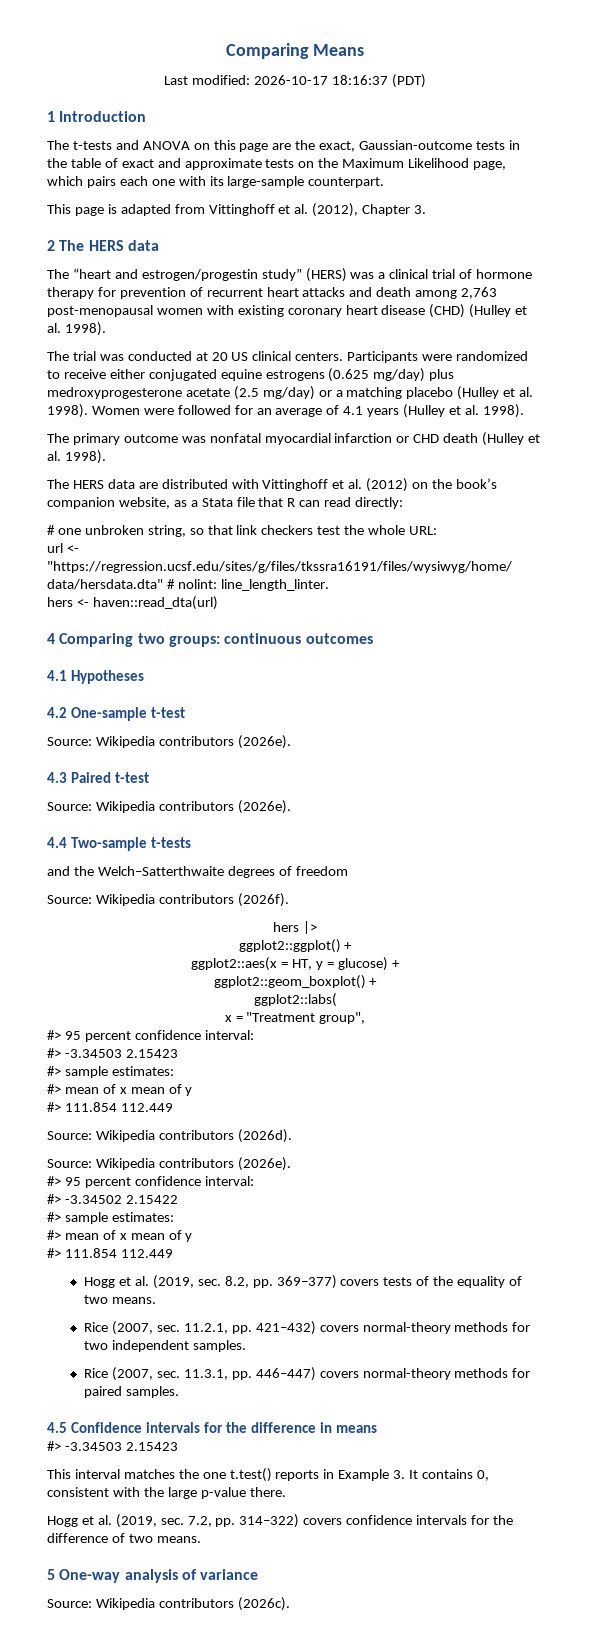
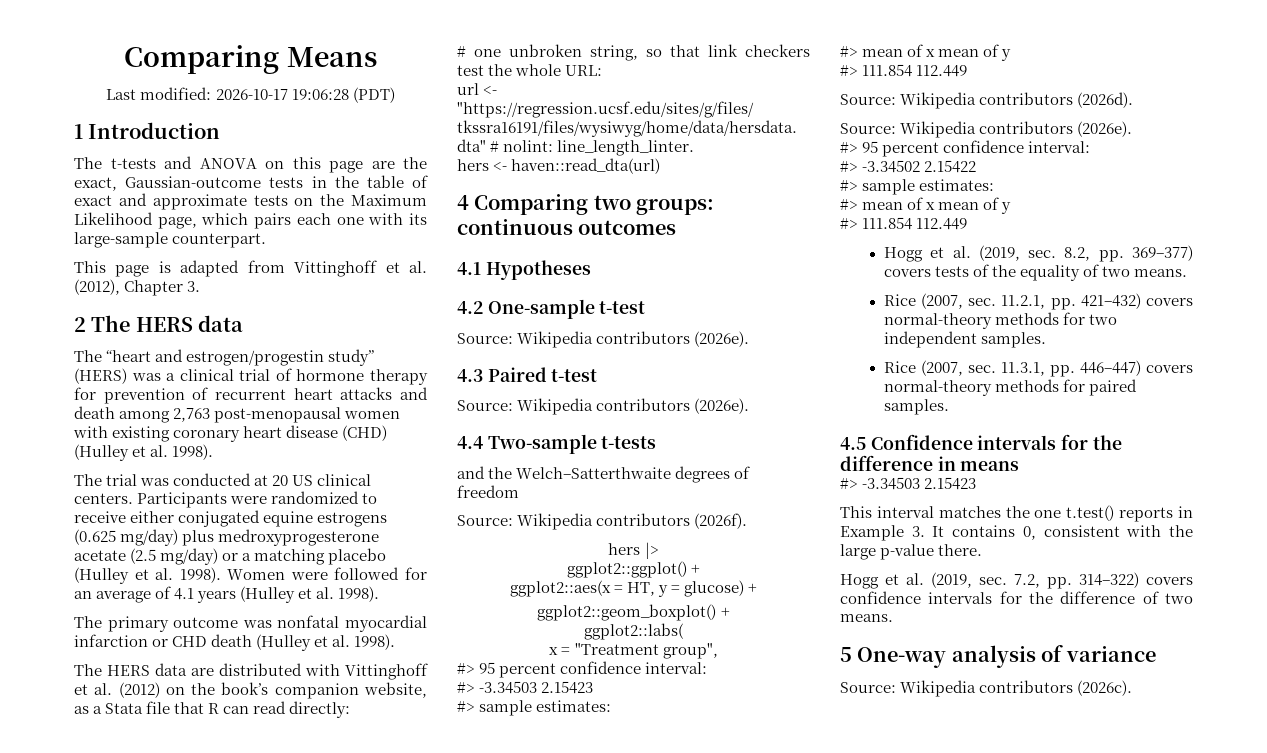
- Last modified: 2026-10-17 18:16:37 (PDT)
+ Last modified: 2026-10-17 19:06:28 (PDT)

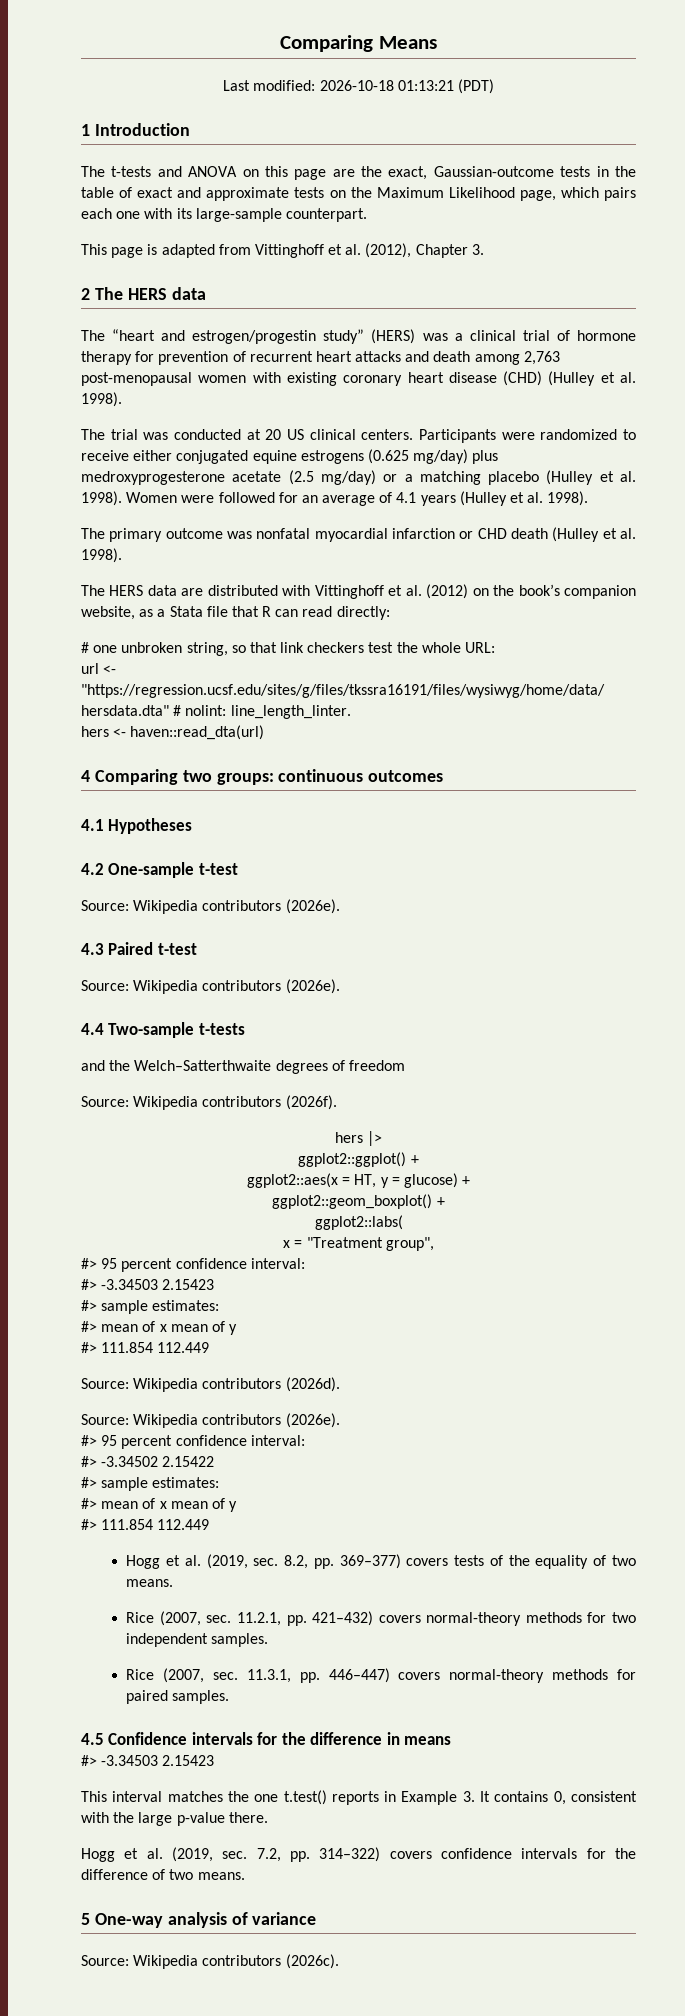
- Last modified: 2026-10-17 19:06:28 (PDT)
+ Last modified: 2026-10-18 01:13:21 (PDT)

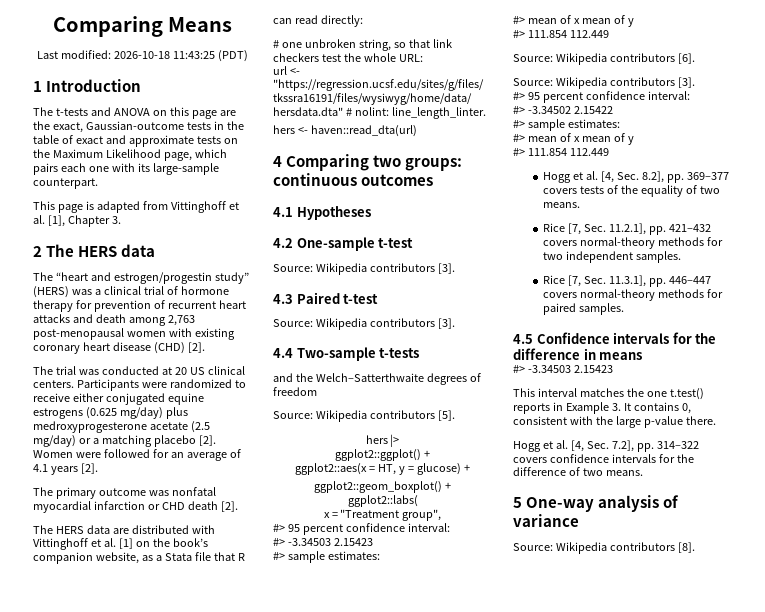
- Last modified: 2026-10-18 01:13:21 (PDT)
+ Last modified: 2026-10-18 11:43:25 (PDT)
- This page is adapted from Vittinghoff et al. (2012), Chapter 3.
+ This page is adapted from Vittinghoff et al. [1], Chapter 3.
- The “heart and estrogen/progestin study” (HERS) was a clinical trial of hormone therapy for prevention of recurrent heart attacks and death among 2,763 post-menopausal women with existing coronary heart disease (CHD) (Hulley et al. 1998).
+ The “heart and estrogen/progestin study” (HERS) was a clinical trial of hormone therapy for prevention of recurrent heart attacks and death among 2,763 post-menopausal women with existing coronary heart disease (CHD) [2].
- Participants were randomized to receive either conjugated equine estrogens (0.625 mg/day) plus medroxyprogesterone acetate (2.5 mg/day) or a matching placebo (Hulley et al. 1998).
+ Participants were randomized to receive either conjugated equine estrogens (0.625 mg/day) plus medroxyprogesterone acetate (2.5 mg/day) or a matching placebo [2].
- Women were followed for an average of 4.1 years (Hulley et al. 1998).
+ Women were followed for an average of 4.1 years [2].
- The primary outcome was nonfatal myocardial infarction or CHD death (Hulley et al. 1998).
+ The primary outcome was nonfatal myocardial infarction or CHD death [2].
- The HERS data are distributed with Vittinghoff et al. (2012) on the book’s companion website, as a Stata file that R can read directly:
+ The HERS data are distributed with Vittinghoff et al. [1] on the book’s companion website, as a Stata file that R can read directly:
  4.2 One-sample t-test
- Source: Wikipedia contributors (2026e).
+ Source: Wikipedia contributors [3].
  4.3 Paired t-test
- Source: Wikipedia contributors (2026e).
+ Source: Wikipedia contributors [3].
- Source: Wikipedia contributors (2026f).
+ Source: Wikipedia contributors [5].
- Source: Wikipedia contributors (2026d).
- Source: Wikipedia contributors (2026e).
+ Source: Wikipedia contributors [6].
+ Source: Wikipedia contributors [3].
- Hogg et al. (2019, sec. 8.2, pp. 369–377) covers tests of the equality of two means.
+ Hogg et al. [4, Sec. 8.2], pp. 369–377 covers tests of the equality of two means.
- Rice (2007, sec. 11.2.1, pp. 421–432) covers normal-theory methods for two independent samples.
+ Rice [7, Sec. 11.2.1], pp. 421–432 covers normal-theory methods for two independent samples.
- Rice (2007, sec. 11.3.1, pp. 446–447) covers normal-theory methods for paired samples.
+ Rice [7, Sec. 11.3.1], pp. 446–447 covers normal-theory methods for paired samples.
- Hogg et al. (2019, sec. 7.2, pp. 314–322) covers confidence intervals for the difference of two means.
+ Hogg et al. [4, Sec. 7.2], pp. 314–322 covers confidence intervals for the difference of two means.
- Source: Wikipedia contributors (2026c).
+ Source: Wikipedia contributors [8].

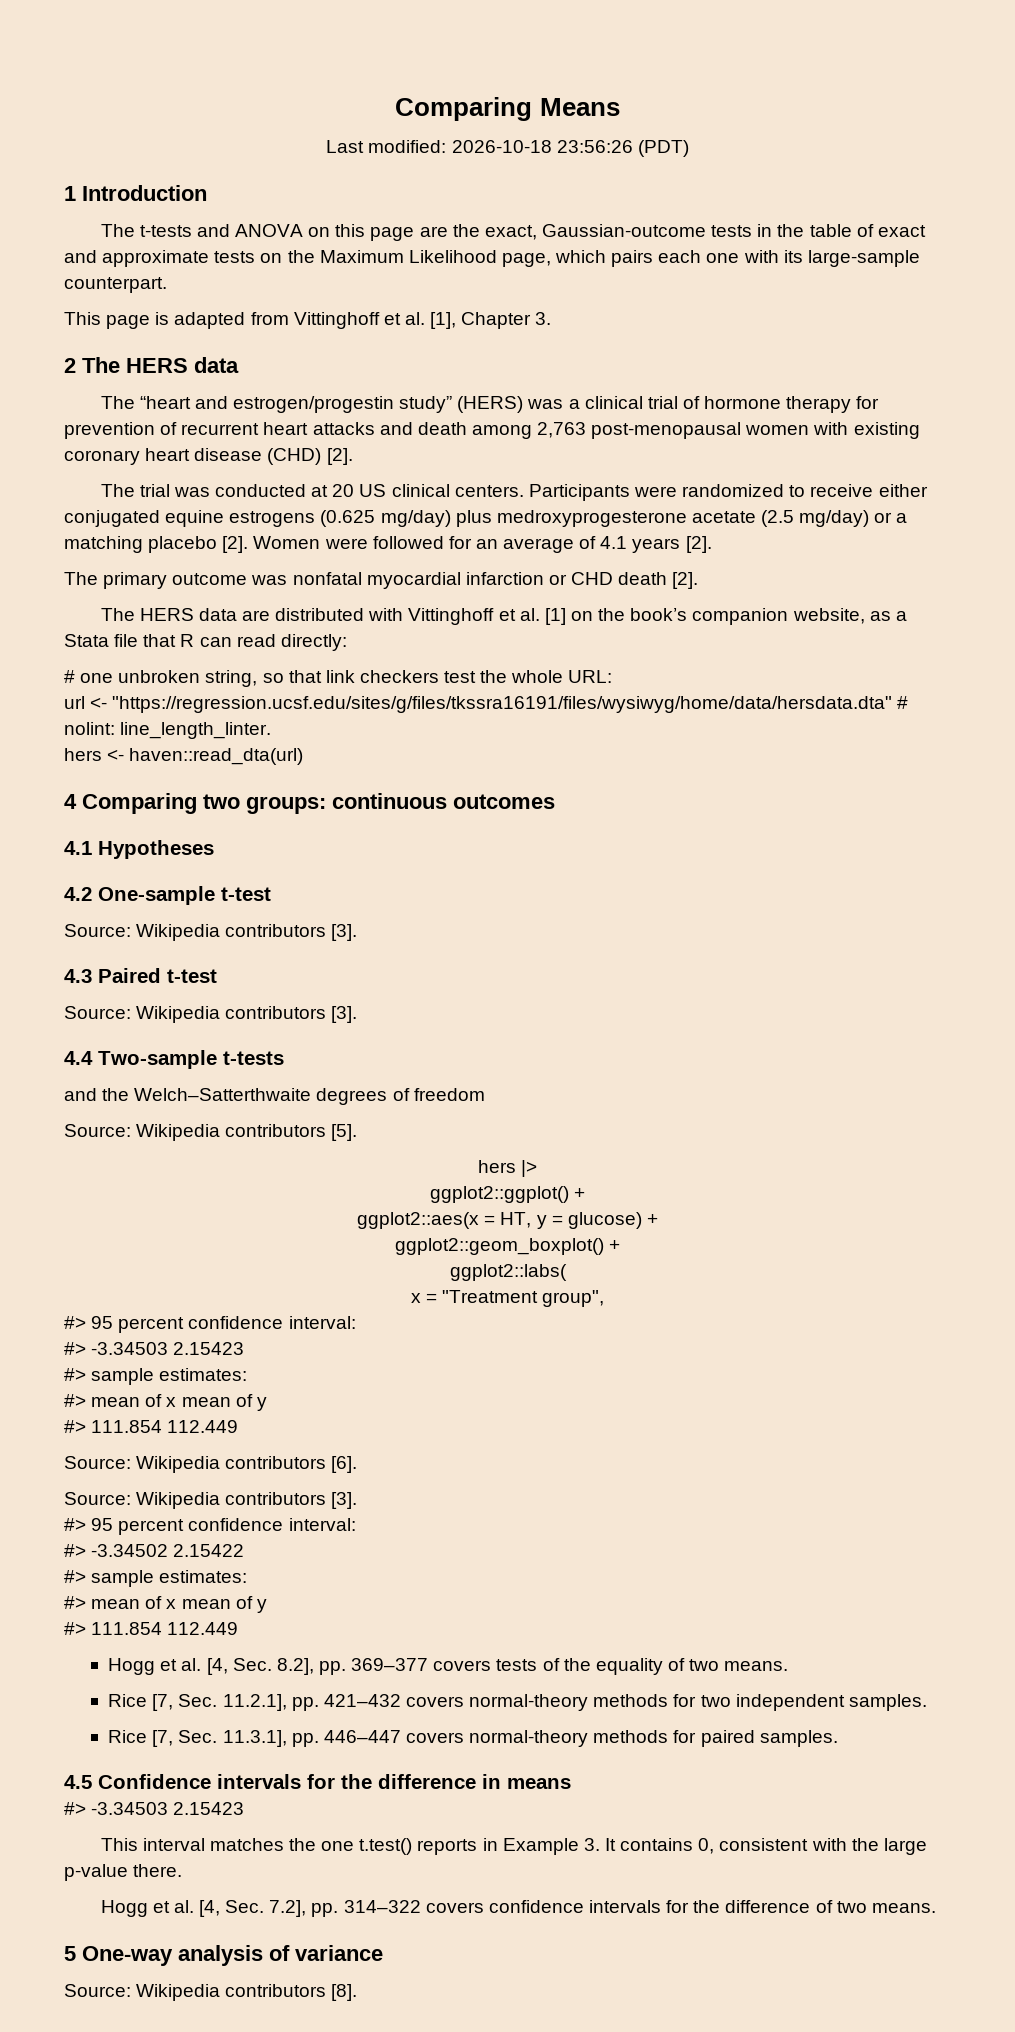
- Last modified: 2026-10-18 11:43:25 (PDT)
+ Last modified: 2026-10-18 23:56:26 (PDT)

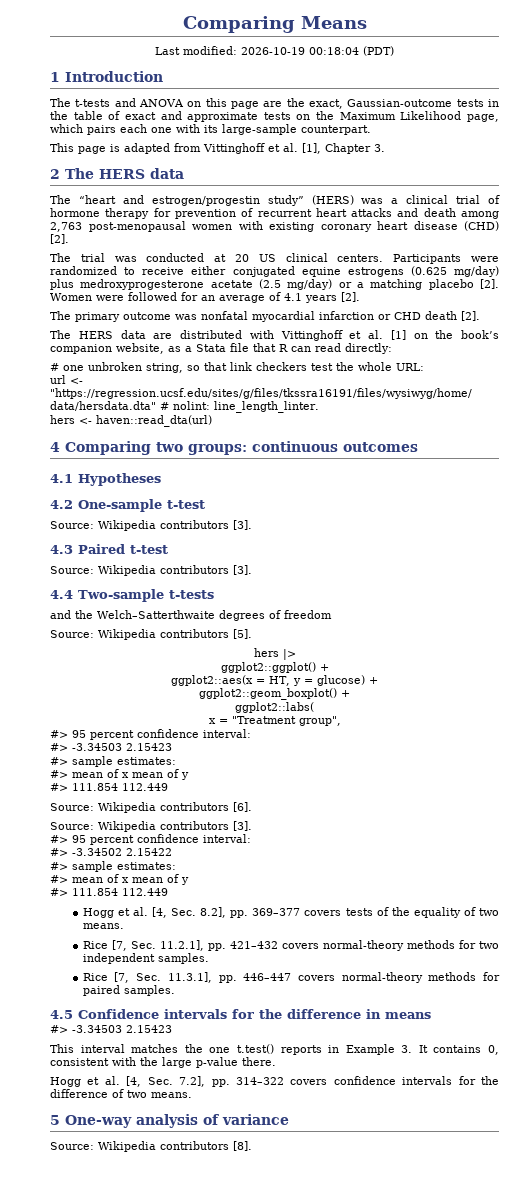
- Last modified: 2026-10-18 23:56:26 (PDT)
+ Last modified: 2026-10-19 00:18:04 (PDT)

